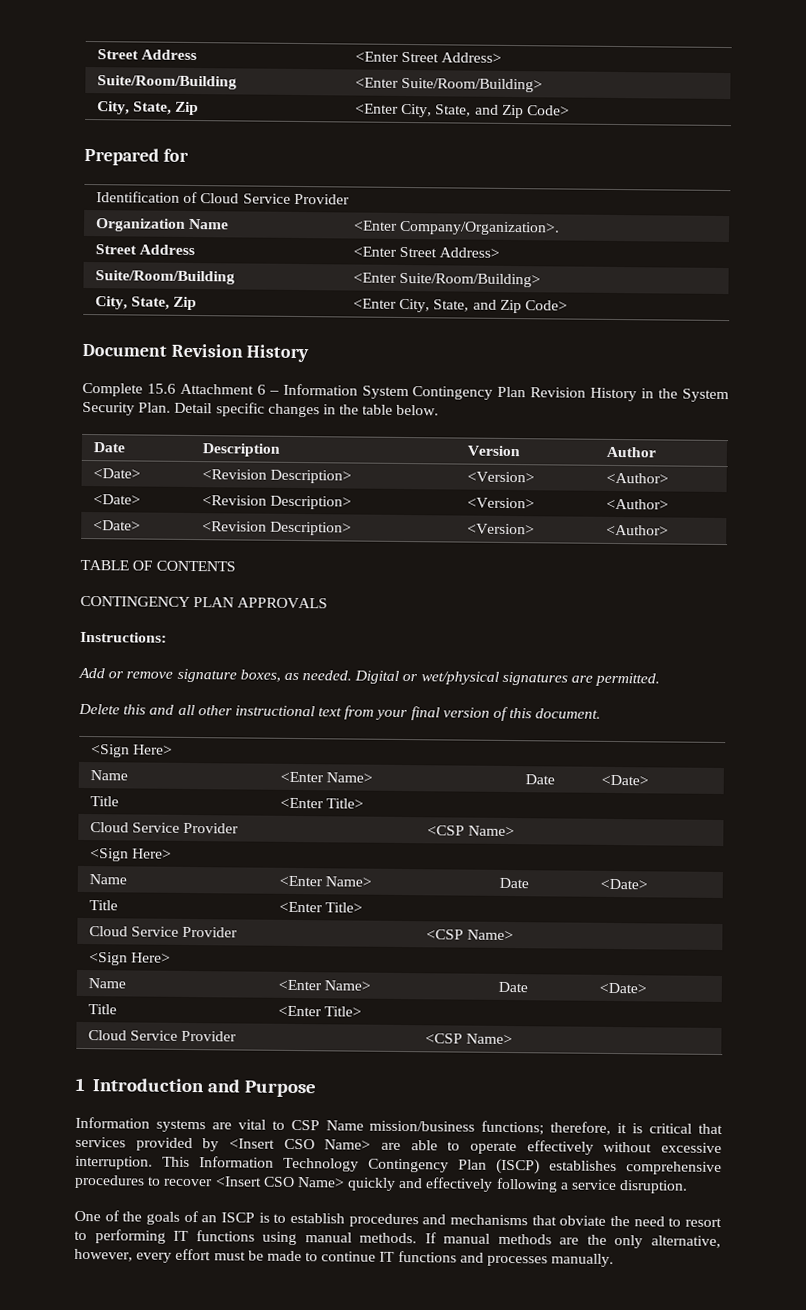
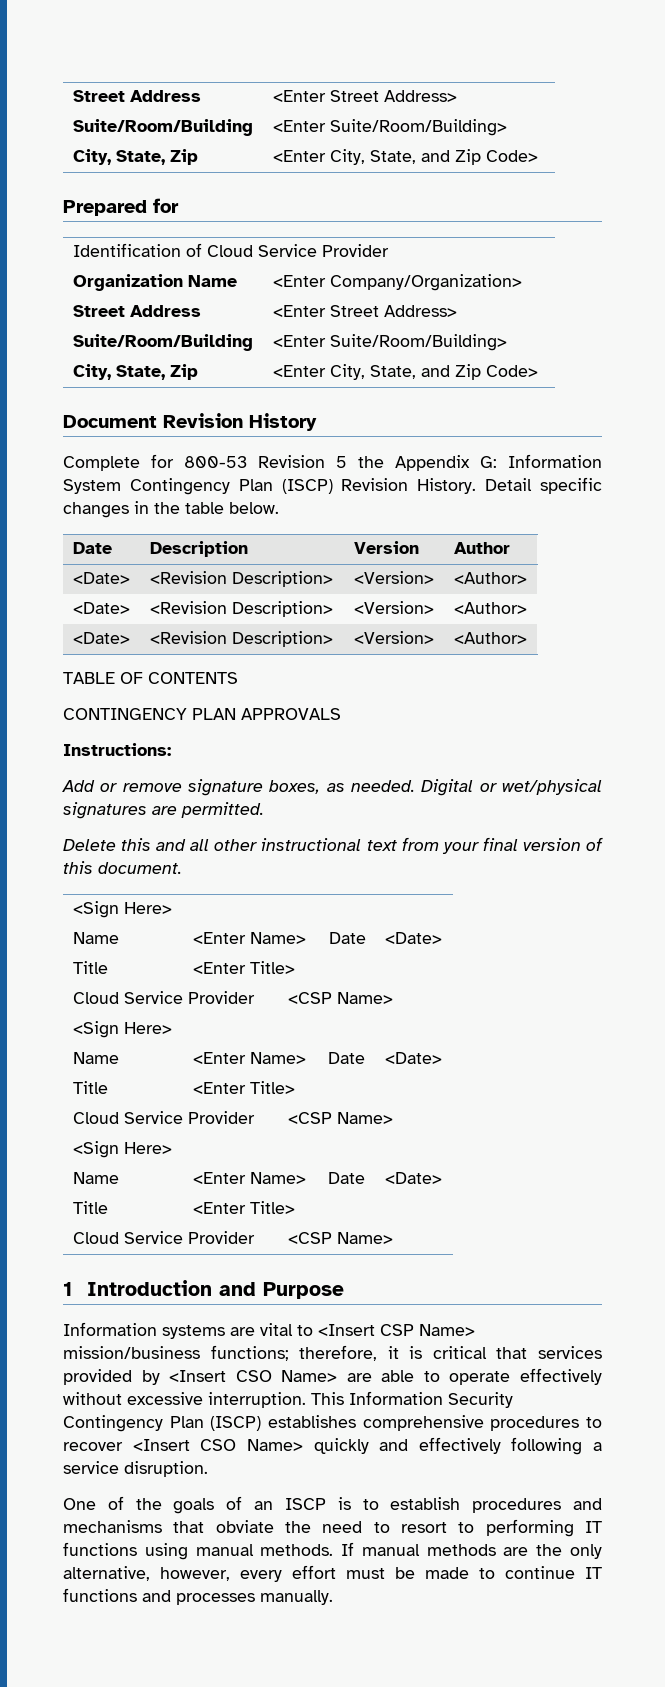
- Organization Name | <Enter Company/Organization>.
+ Organization Name | <Enter Company/Organization>
- Complete 15.6 Attachment 6 – Information System Contingency Plan Revision History in the System Security Plan.
+ Complete for 800-53 Revision 5 the Appendix G: Information System Contingency Plan (ISCP) Revision History.
- Information systems are vital to CSP Name mission/business functions; therefore, it is critical that services provided by <Insert CSO Name> are able to operate effectively without excessive interruption.
+ Information systems are vital to <Insert CSP Name> mission/business functions; therefore, it is critical that services provided by <Insert CSO Name> are able to operate effectively without excessive interruption.
- This Information Technology Contingency Plan (ISCP) establishes comprehensive procedures to recover <Insert CSO Name> quickly and effectively following a service disruption.
+ This Information Security Contingency Plan (ISCP) establishes comprehensive procedures to recover <Insert CSO Name> quickly and effectively following a service disruption.

